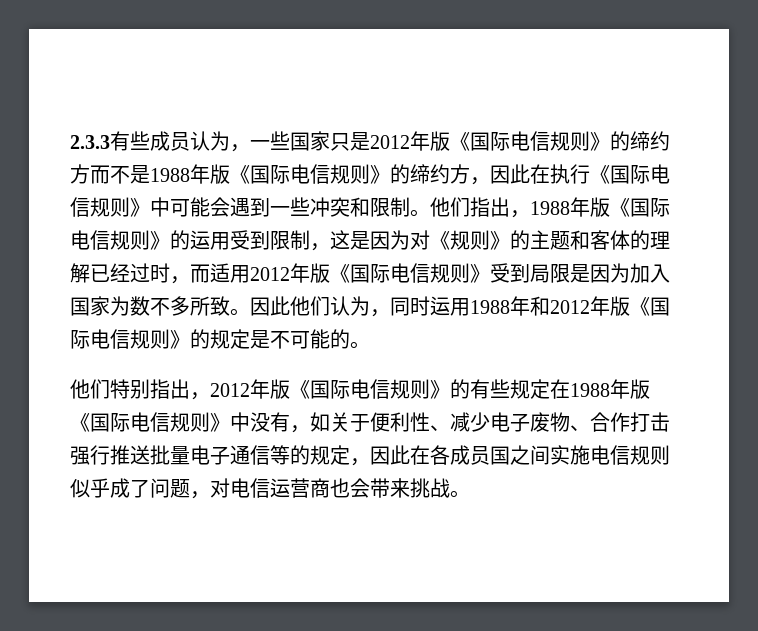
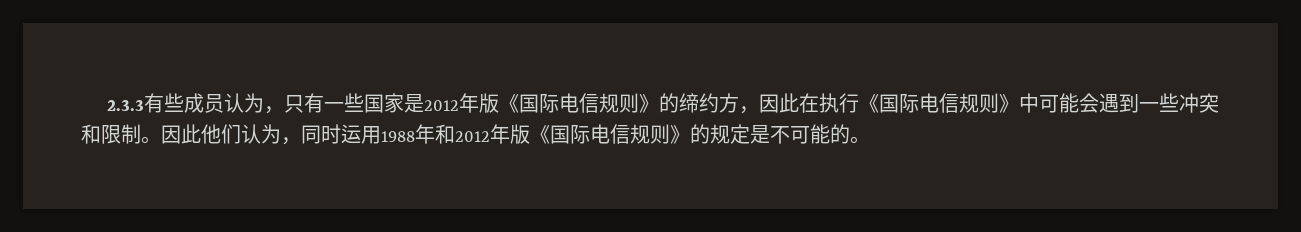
- 2.3.3有些成员认为，一些国家只是2012年版《国际电信规则》的缔约方而不是1988年版《国际电信规则》的缔约方，因此在执行《国际电信规则》中可能会遇到一些冲突和限制。
+ 2.3.3有些成员认为，只有一些国家是2012年版《国际电信规则》的缔约方，因此在执行《国际电信规则》中可能会遇到一些冲突和限制。
- 他们指出，1988年版《国际电信规则》的运用受到限制，这是因为对《规则》的主题和客体的理解已经过时，而适用2012年版《国际电信规则》受到局限是因为加入国家为数不多所致。
- 他们特别指出，2012年版《国际电信规则》的有些规定在1988年版《国际电信规则》中没有，如关于便利性、减少电子废物、合作打击强行推送批量电子通信等的规定，因此在各成员国之间实施电信规则似乎成了问题，对电信运营商也会带来挑战。

